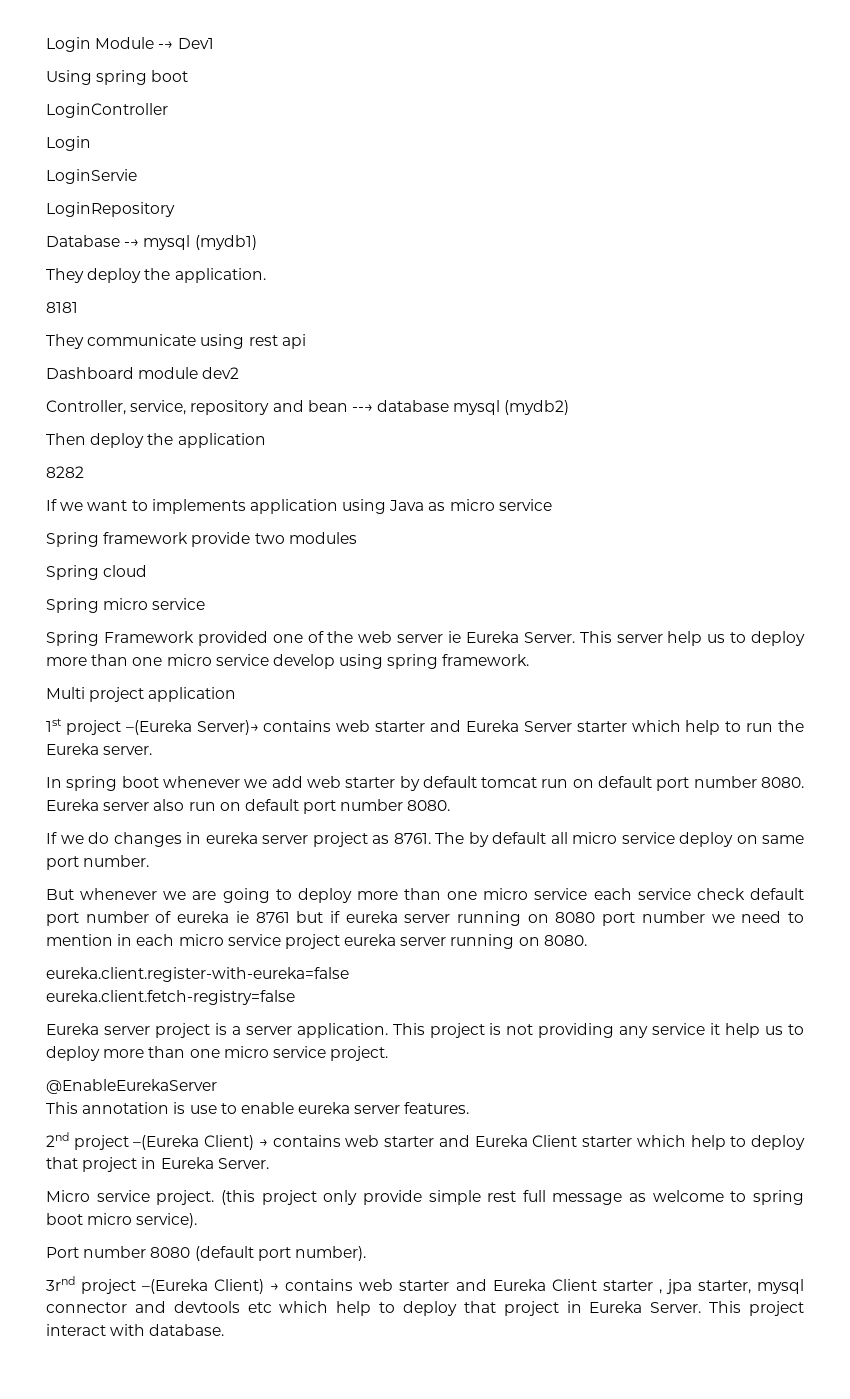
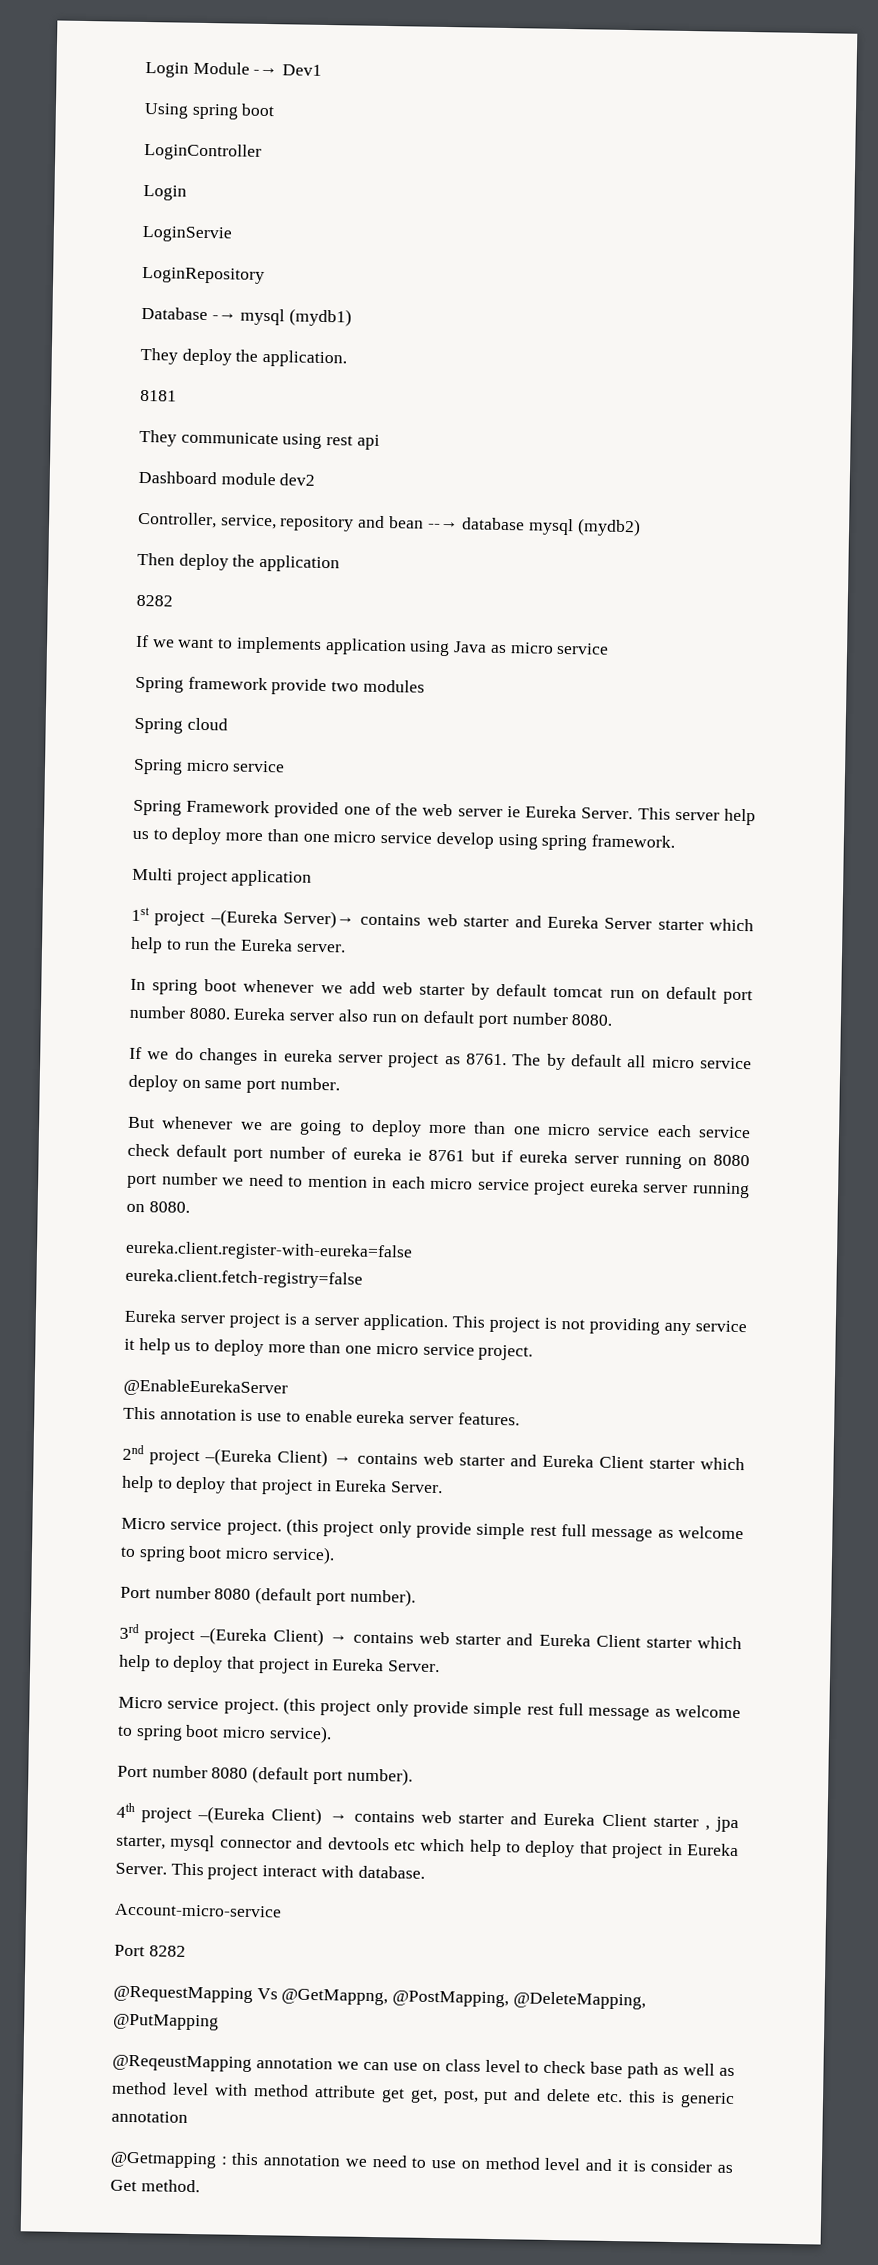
- 3rnd project –(Eureka Client) → contains web starter and Eureka Client starter , jpa starter, mysql connector and devtools etc which help to deploy that project in Eureka Server.
+ 3rd project –(Eureka Client) → contains web starter and Eureka Client starter which help to deploy that project in Eureka Server.
+ Micro service project. (this project only provide simple rest full message as welcome to spring boot micro service).
+ Port number 8080 (default port number).
+ 4th project –(Eureka Client) → contains web starter and Eureka Client starter , jpa starter, mysql connector and devtools etc which help to deploy that project in Eureka Server.
+ Account-micro-service
+ Port 8282
+ @RequestMapping Vs @GetMappng, @PostMapping, @DeleteMapping, @PutMapping
+ @ReqeustMapping annotation we can use on class level to check base path as well as method level with method attribute get get, post, put and delete etc. this is generic annotation
+ @Getmapping : this annotation we need to use on method level and it is consider as Get method.

